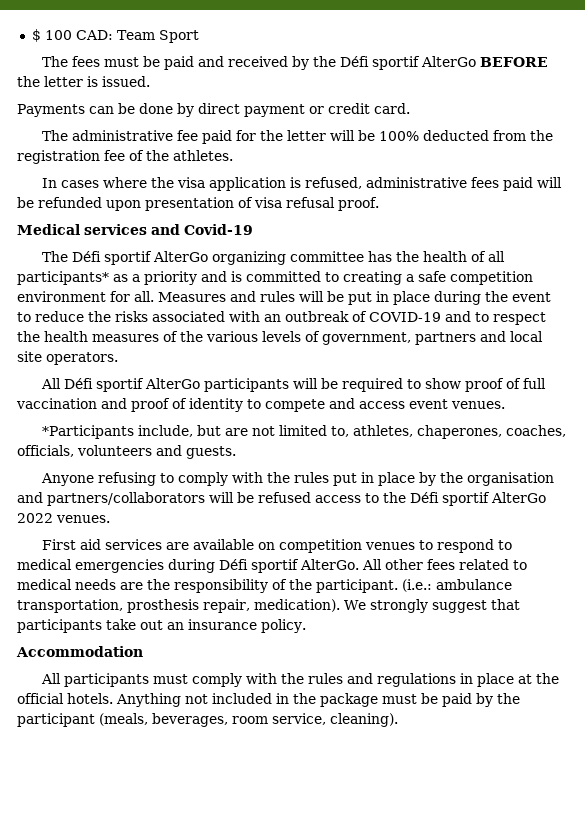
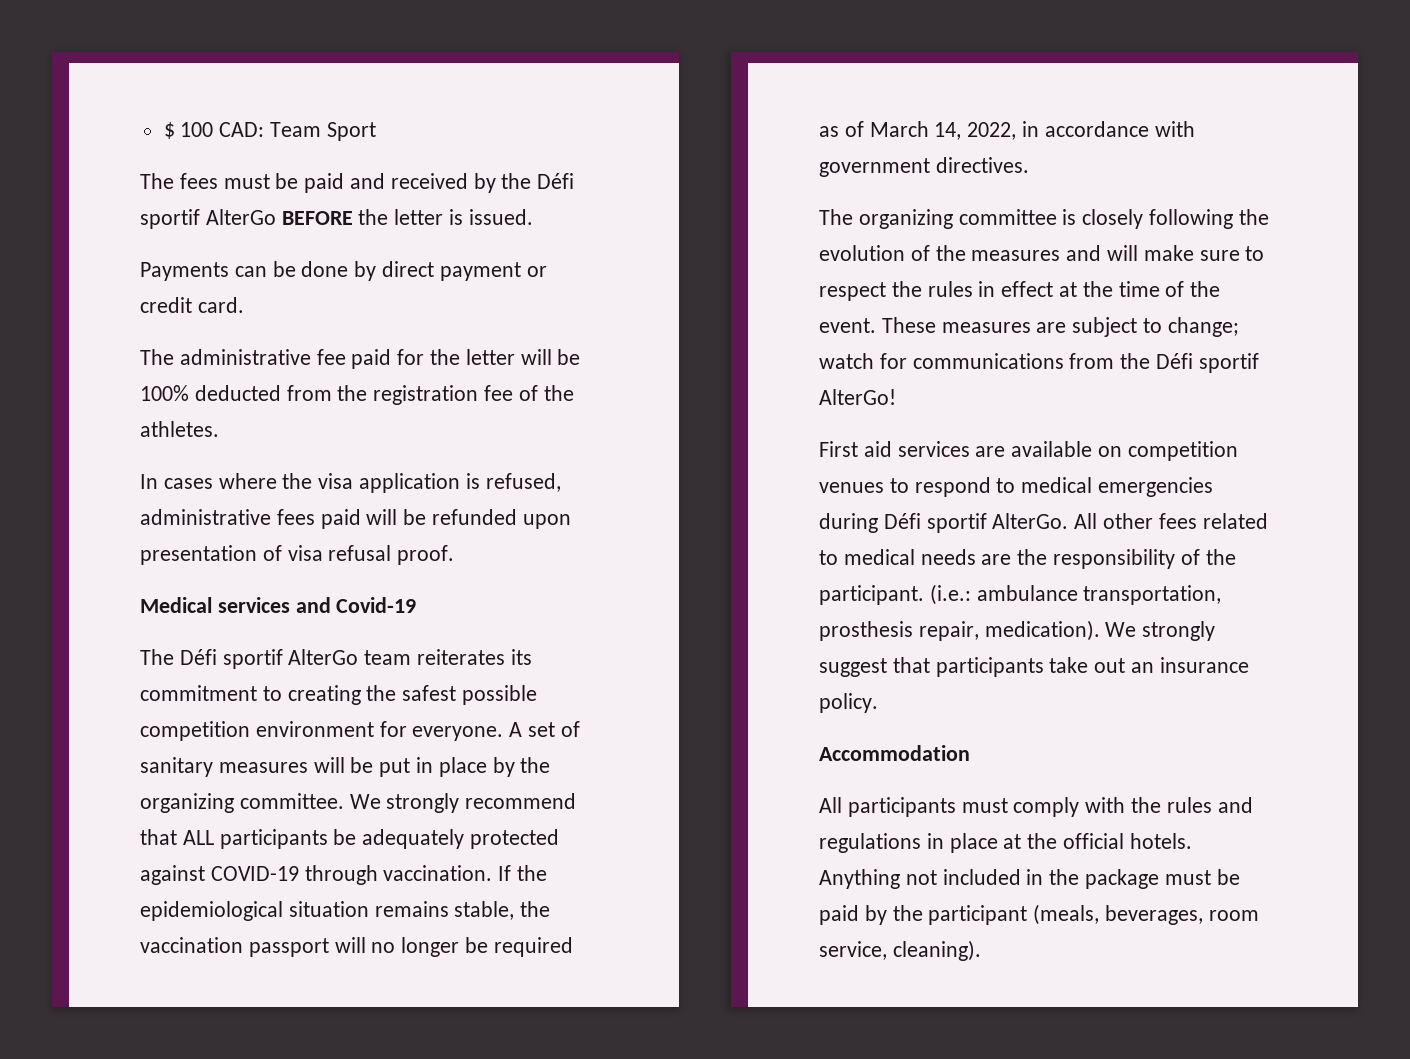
- The Défi sportif AlterGo organizing committee has the health of all participants* as a priority and is committed to creating a safe competition environment for all. Measures and rules will be put in place during the event to reduce the risks associated with an outbreak of COVID-19 and to respect the health measures of the various levels of government, partners and local site operators.
- All Défi sportif AlterGo participants will be required to show proof of full vaccination and proof of identity to compete and access event venues.
- *Participants include, but are not limited to, athletes, chaperones, coaches, officials, volunteers and guests.
- Anyone refusing to comply with the rules put in place by the organisation and partners/collaborators will be refused access to the Défi sportif AlterGo 2022 venues.
+ The Défi sportif AlterGo team reiterates its commitment to creating the safest possible competition environment for everyone. A set of sanitary measures will be put in place by the organizing committee. We strongly recommend that ALL participants be adequately protected against COVID-19 through vaccination. If the epidemiological situation remains stable, the vaccination passport will no longer be required as of March 14, 2022, in accordance with government directives.
+ The organizing committee is closely following the evolution of the measures and will make sure to respect the rules in effect at the time of the event. These measures are subject to change; watch for communications from the Défi sportif AlterGo!

